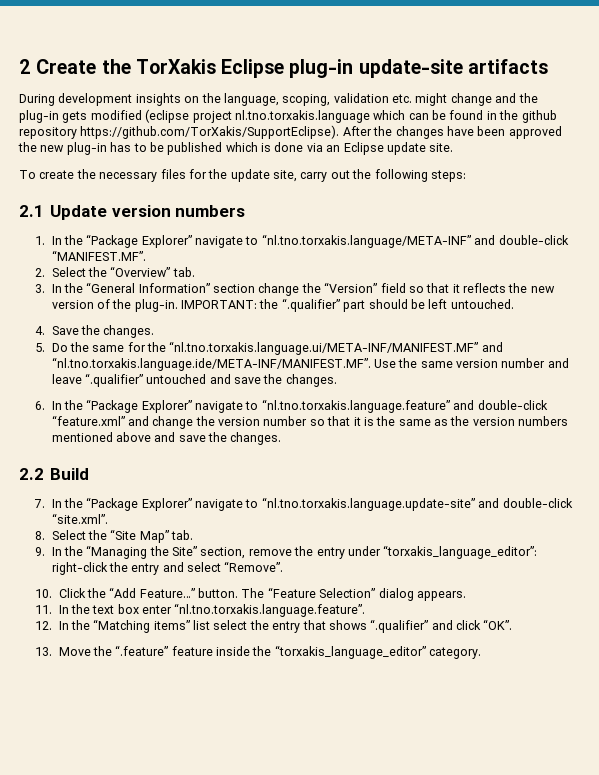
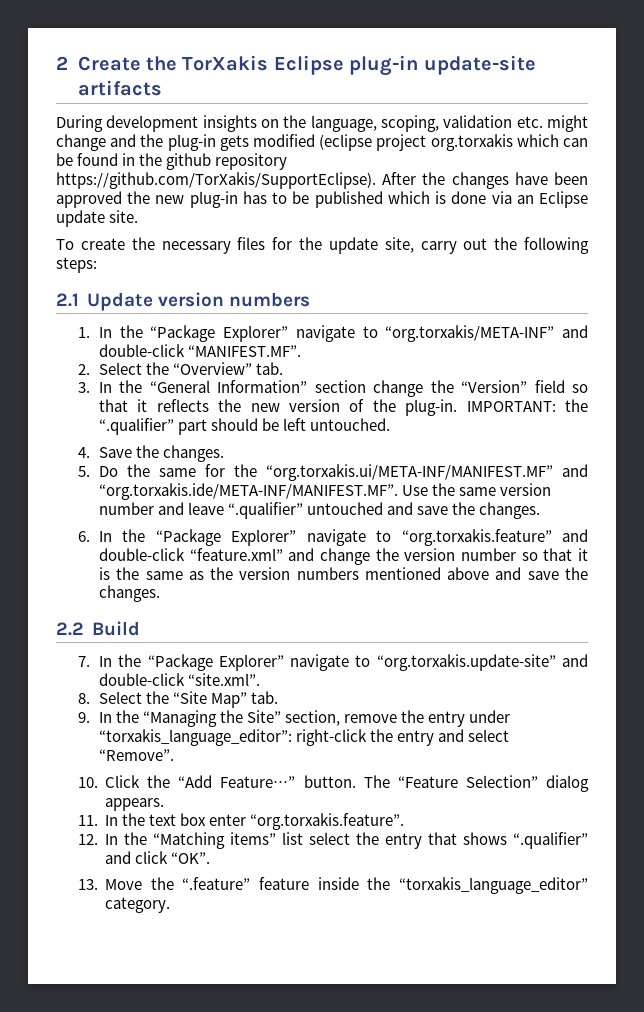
- During development insights on the language, scoping, validation etc. might change and the plug-in gets modified (eclipse project nl.tno.torxakis.language which can be found in the github repository https://github.com/TorXakis/SupportEclipse). After the changes have been approved the new plug-in has to be published which is done via an Eclipse update site.
+ During development insights on the language, scoping, validation etc. might change and the plug-in gets modified (eclipse project org.torxakis which can be found in the github repository https://github.com/TorXakis/SupportEclipse). After the changes have been approved the new plug-in has to be published which is done via an Eclipse update site.
- 1. In the “Package Explorer” navigate to “nl.tno.torxakis.language/META-INF” and double-click “MANIFEST.MF”.
+ 1. In the “Package Explorer” navigate to “org.torxakis/META-INF” and double-click “MANIFEST.MF”.
- 5. Do the same for the “nl.tno.torxakis.language.ui/META-INF/MANIFEST.MF” and “nl.tno.torxakis.language.ide/META-INF/MANIFEST.MF”. Use the same version number and leave “.qualifier” untouched and save the changes.
+ 5. Do the same for the “org.torxakis.ui/META-INF/MANIFEST.MF” and “org.torxakis.ide/META-INF/MANIFEST.MF”. Use the same version number and leave “.qualifier” untouched and save the changes.
- 6. In the “Package Explorer” navigate to “nl.tno.torxakis.language.feature” and double-click “feature.xml” and change the version number so that it is the same as the version numbers mentioned above and save the changes.
+ 6. In the “Package Explorer” navigate to “org.torxakis.feature” and double-click “feature.xml” and change the version number so that it is the same as the version numbers mentioned above and save the changes.
- 7. In the “Package Explorer” navigate to “nl.tno.torxakis.language.update-site” and double-click “site.xml”.
+ 7. In the “Package Explorer” navigate to “org.torxakis.update-site” and double-click “site.xml”.
- 11. In the text box enter “nl.tno.torxakis.language.feature”.
+ 11. In the text box enter “org.torxakis.feature”.

